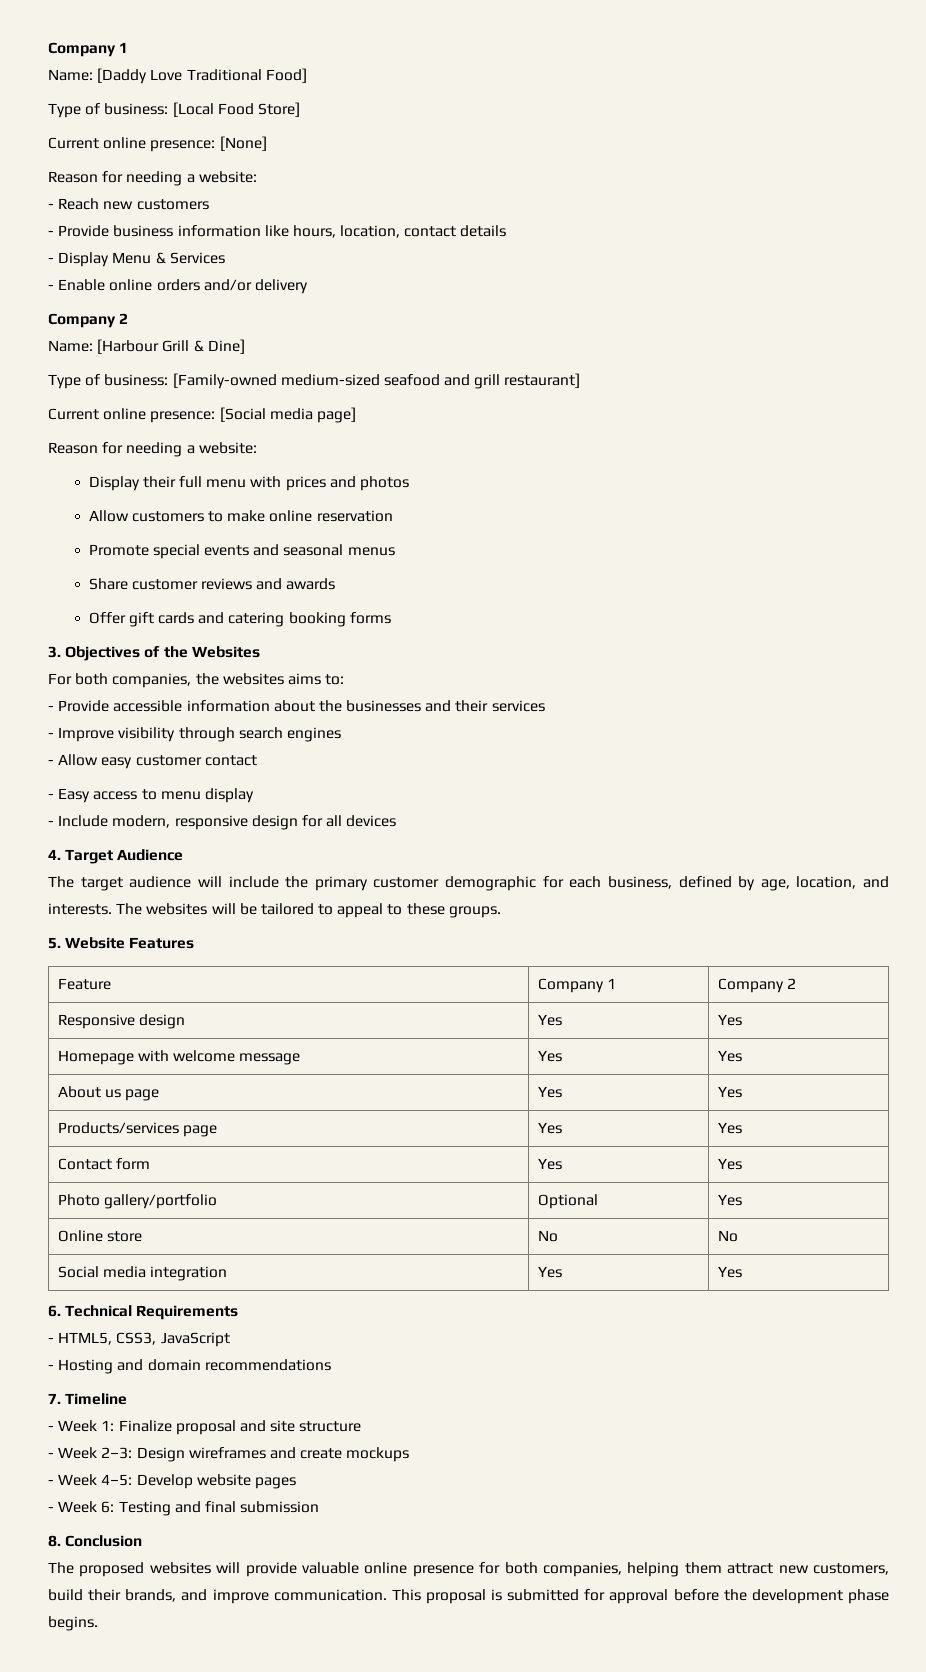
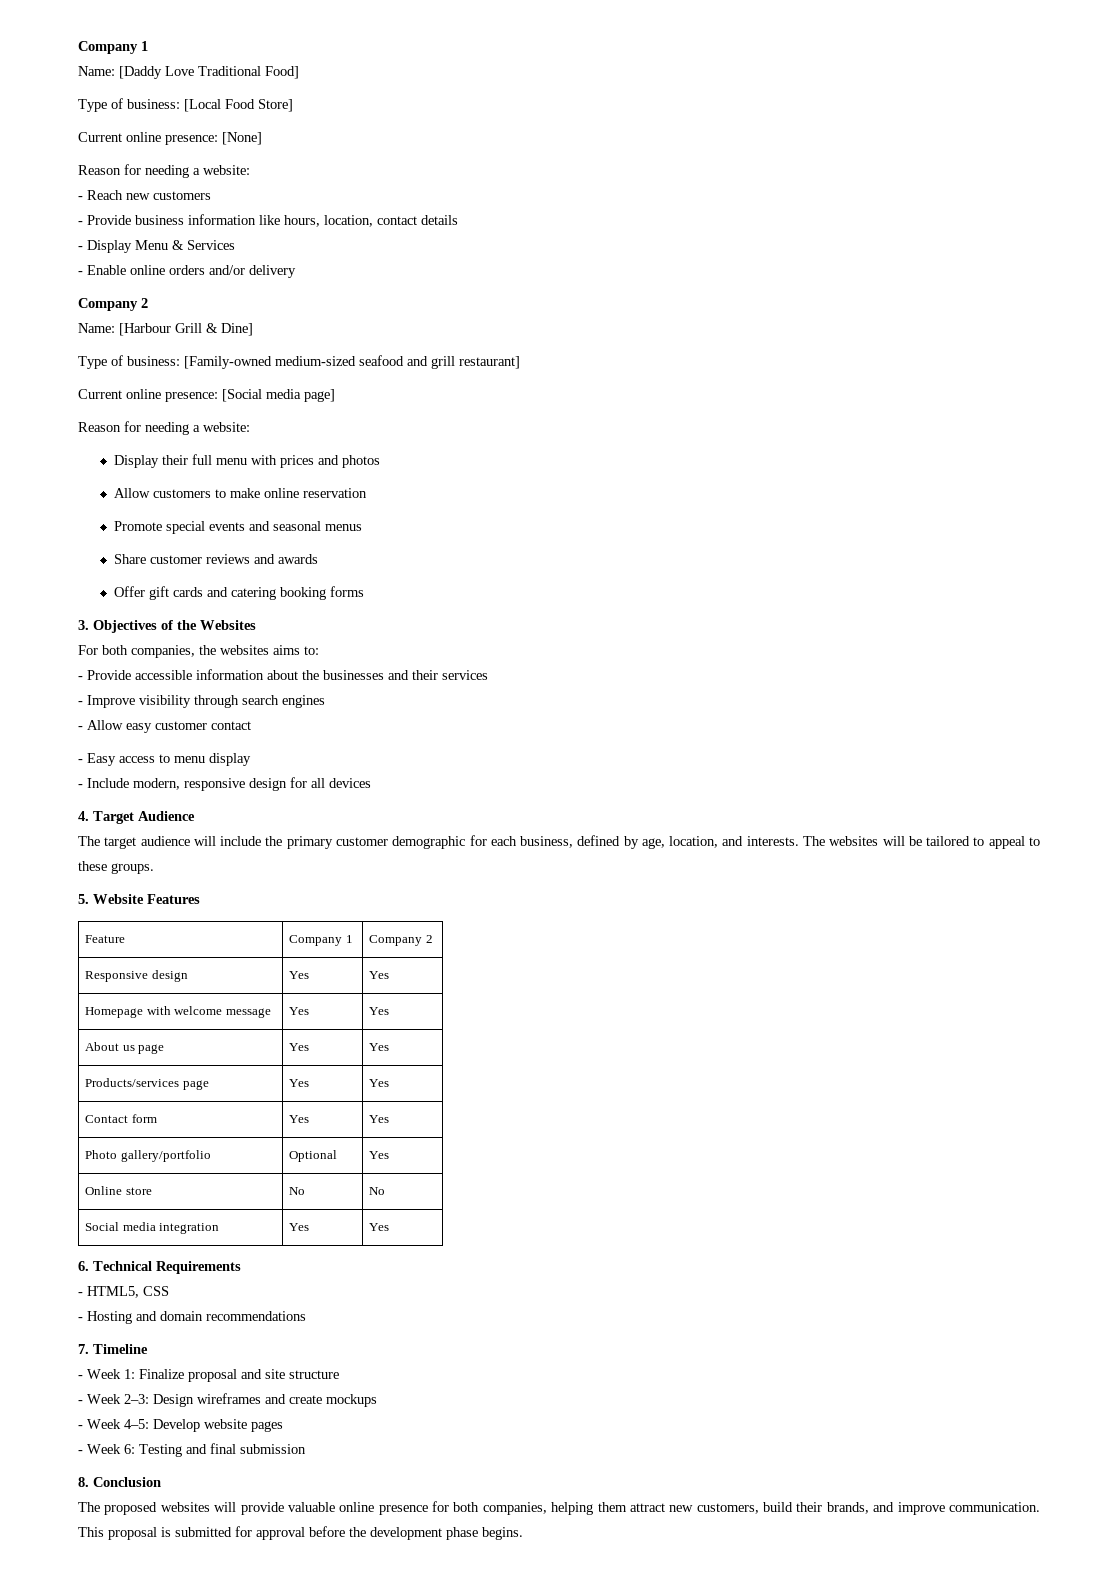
- - HTML5, CSS3, JavaScript
+ - HTML5, CSS

